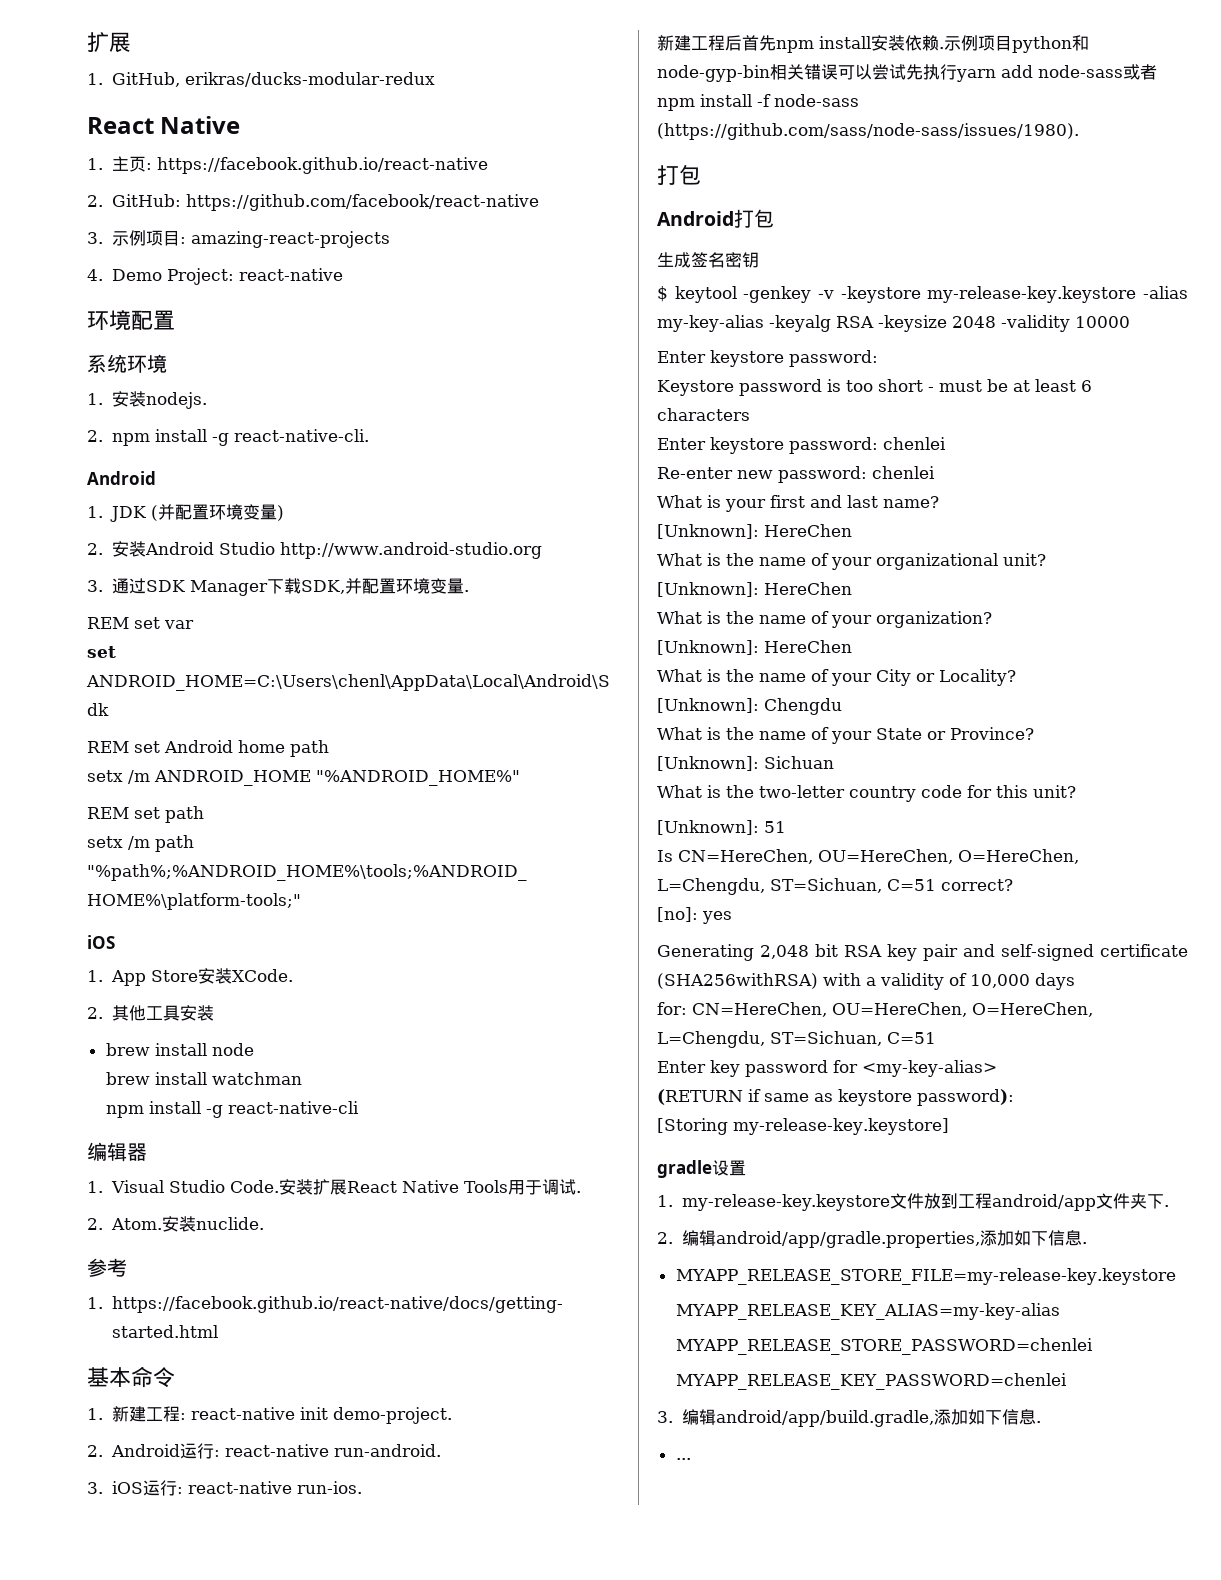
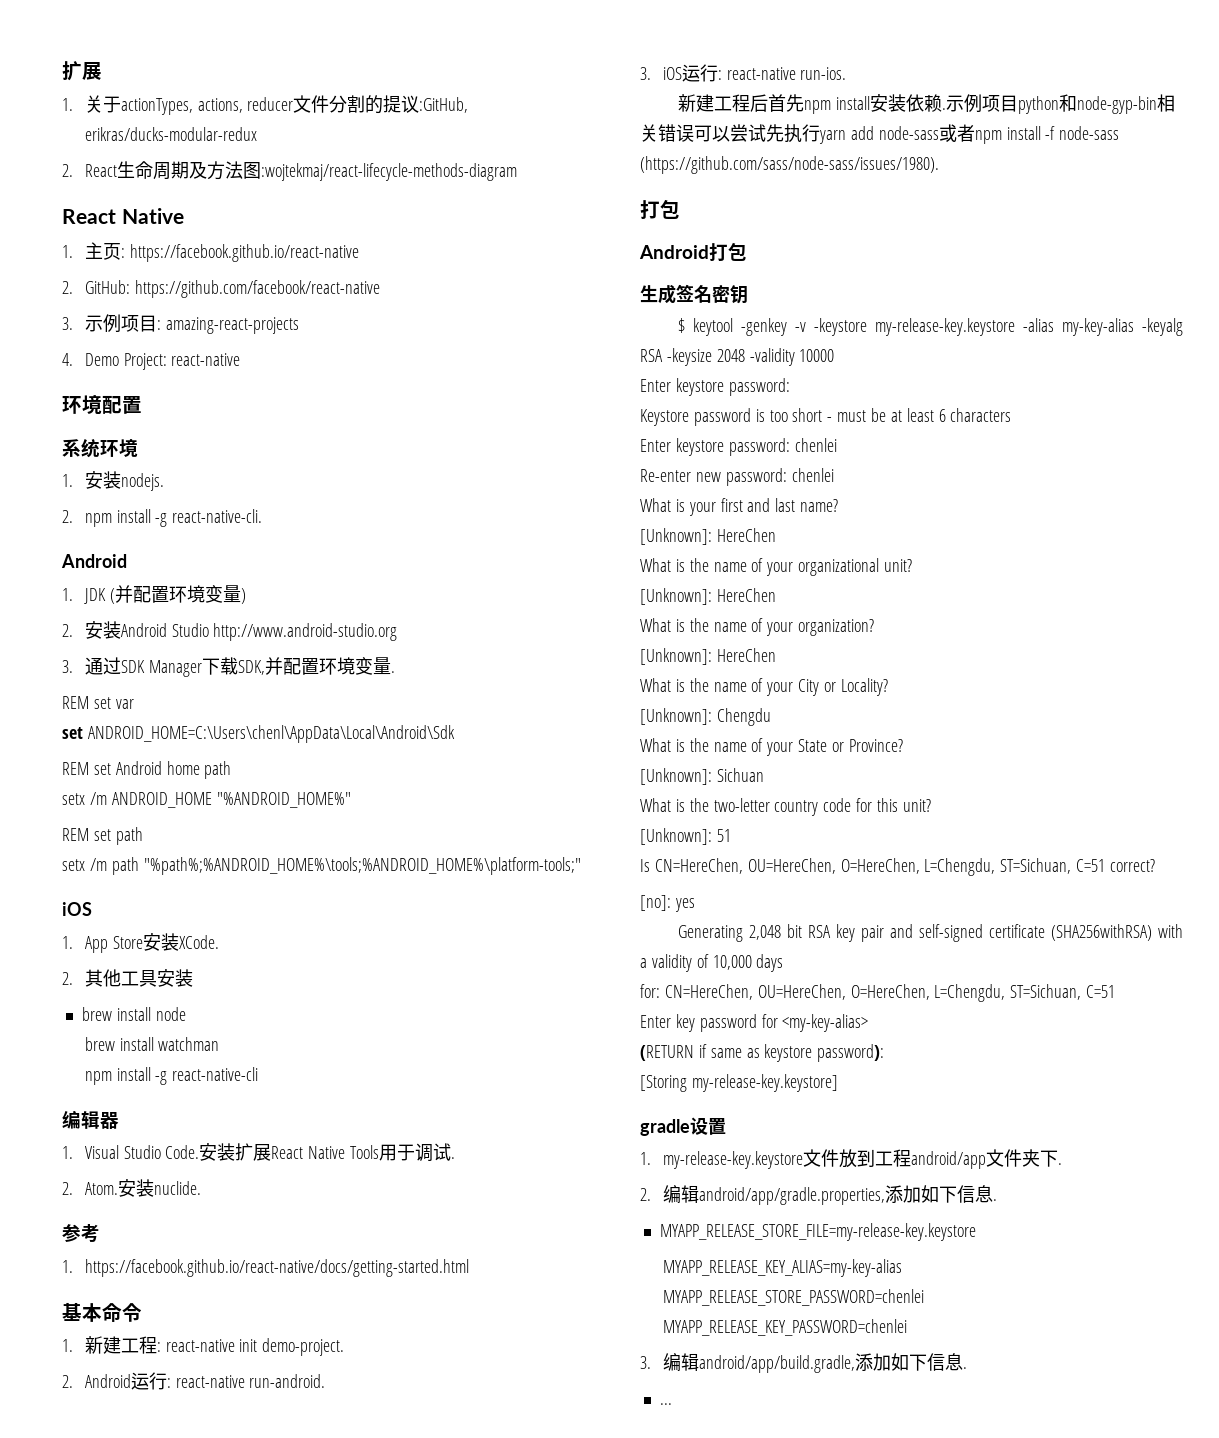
- 1. GitHub, erikras/ducks-modular-redux
+ 1.关于actionTypes, actions, reducer文件分割的提议:GitHub, erikras/ducks-modular-redux
+ 2. React生命周期及方法图:wojtekmaj/react-lifecycle-methods-diagram

